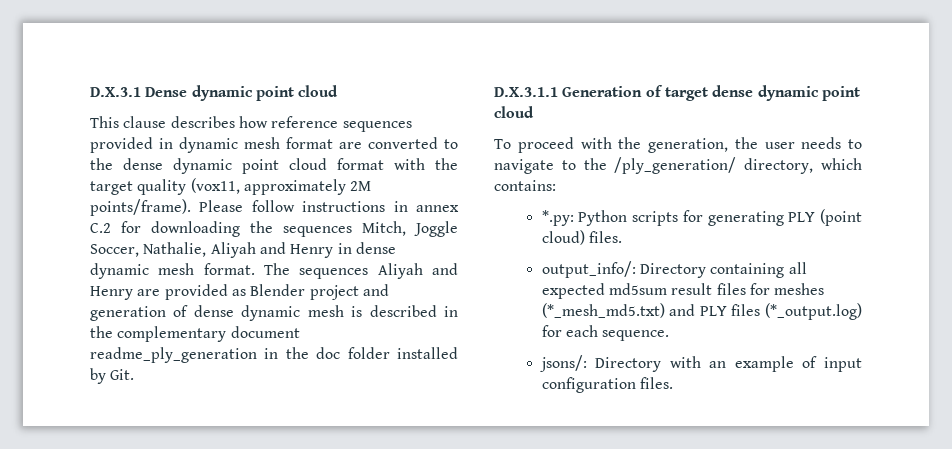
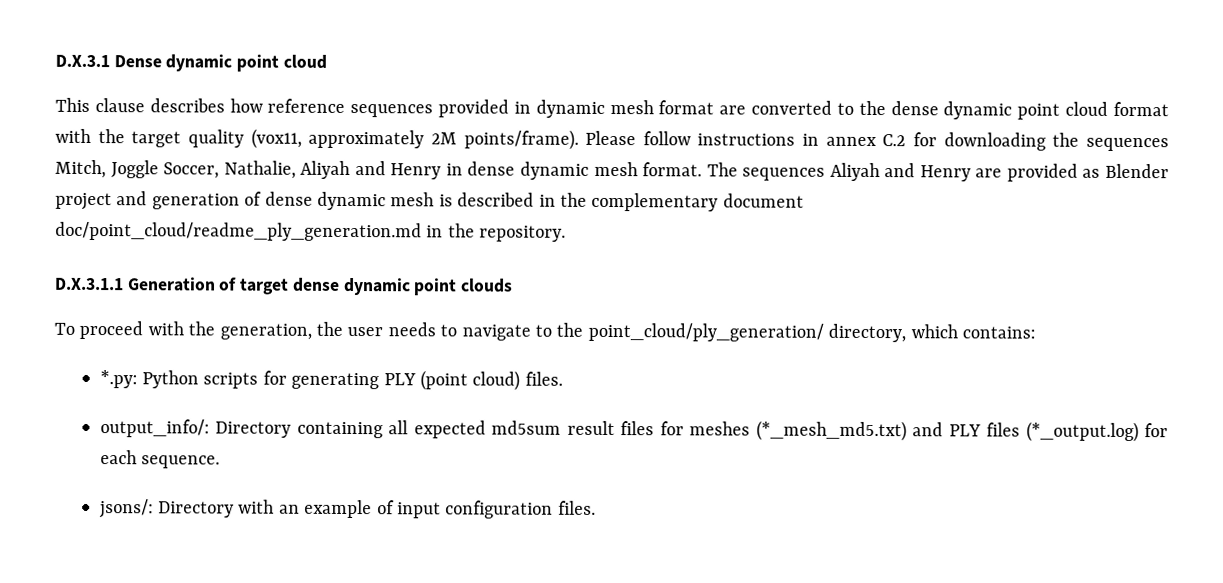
- The sequences Aliyah and Henry are provided as Blender project and generation of dense dynamic mesh is described in the complementary document readme_ply_generation in the doc folder installed by Git.
+ The sequences Aliyah and Henry are provided as Blender project and generation of dense dynamic mesh is described in the complementary document doc/point_cloud/readme_ply_generation.md in the repository.
- D.X.3.1.1 Generation of target dense dynamic point cloud
+ D.X.3.1.1 Generation of target dense dynamic point clouds
- To proceed with the generation, the user needs to navigate to the /ply_generation/ directory, which contains:
+ To proceed with the generation, the user needs to navigate to the point_cloud/ply_generation/ directory, which contains:

